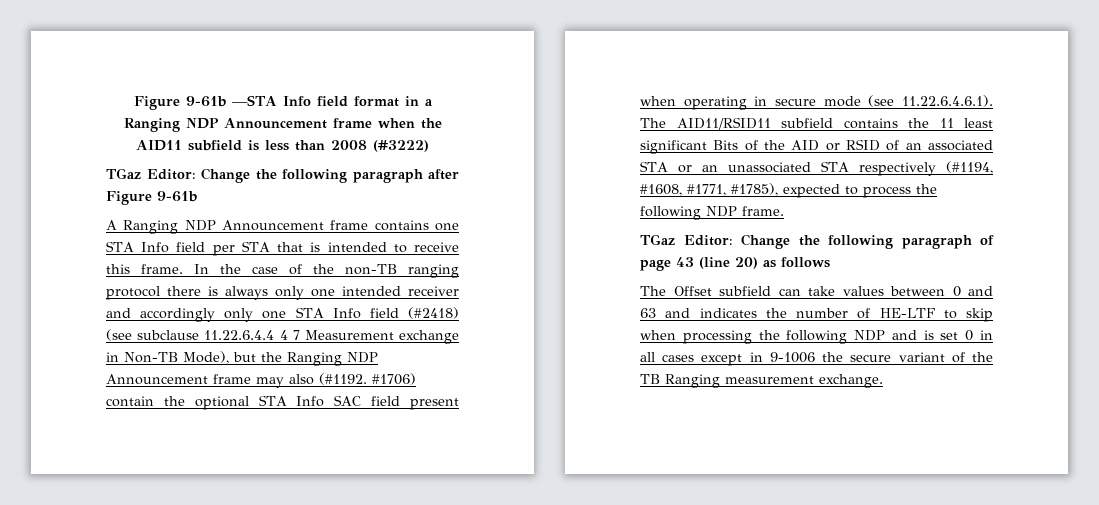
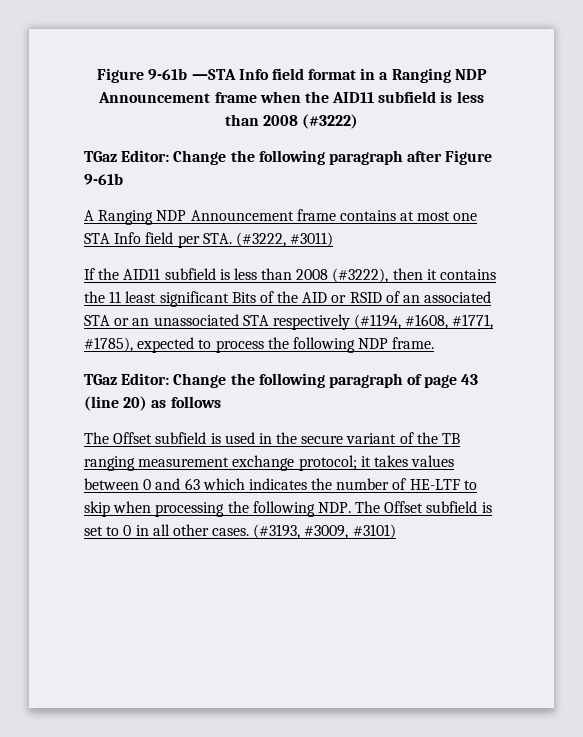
- A Ranging NDP Announcement frame contains one STA Info field per STA that is intended to receive this frame. In the case of the non-TB ranging protocol there is always only one intended receiver and accordingly only one STA Info field (#2418) (see subclause 11.22.6.4.4 4 7 Measurement exchange in Non-TB Mode), but the Ranging NDP Announcement frame may also (#1192. #1706) contain the optional STA Info SAC field present when operating in secure mode (see 11.22.6.4.6.1). The AID11/RSID11 subfield contains the 11 least significant Bits of the AID or RSID of an associated STA or an unassociated STA respectively (#1194, #1608, #1771, #1785), expected to process the following NDP frame.
+ A Ranging NDP Announcement frame contains at most one STA Info field per STA. (#3222, #3011)
+ If the AID11 subfield is less than 2008 (#3222), then it contains the 11 least significant Bits of the AID or RSID of an associated STA or an unassociated STA respectively (#1194, #1608, #1771, #1785), expected to process the following NDP frame.
- The Offset subfield can take values between 0 and 63 and indicates the number of HE-LTF to skip when processing the following NDP and is set 0 in all cases except in 9-1006 the secure variant of the TB Ranging measurement exchange.
+ The Offset subfield is used in the secure variant of the TB ranging measurement exchange protocol; it takes values between 0 and 63 which indicates the number of HE-LTF to skip when processing the following NDP. The Offset subfield is set to 0 in all other cases. (#3193, #3009, #3101)

